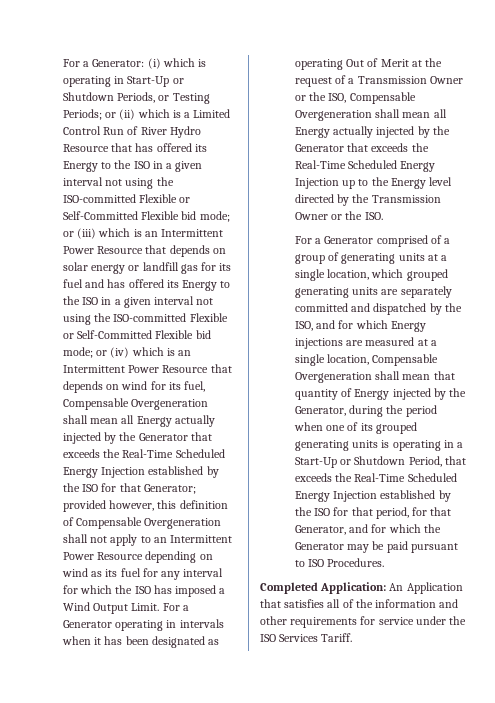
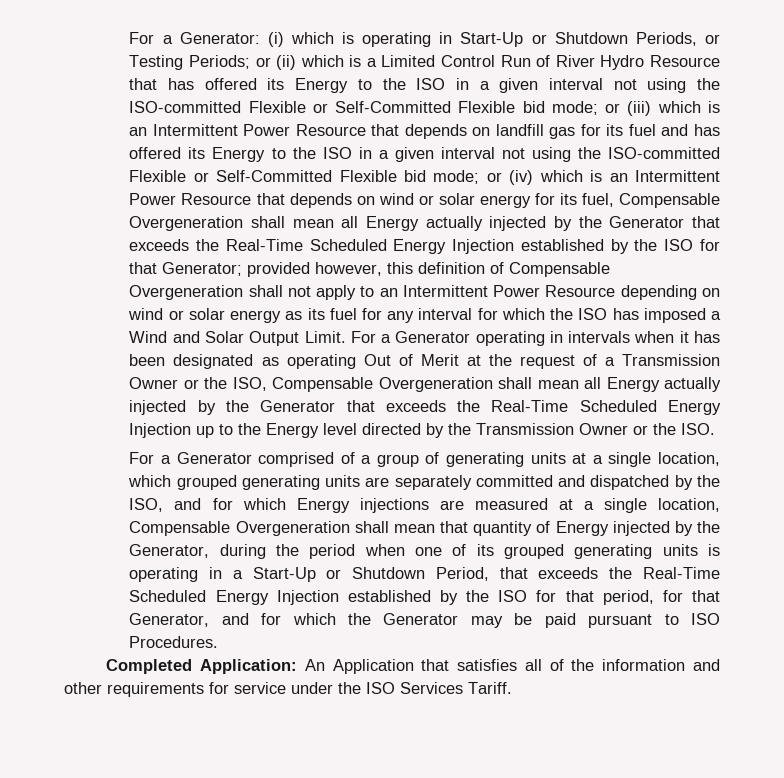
- or (iii) which is an Intermittent Power Resource that depends on solar energy or landfill gas for its fuel and has offered its Energy to the ISO in a given interval not using the ISO-committed Flexible or Self-Committed Flexible bid mode;
+ or (iii) which is an Intermittent Power Resource that depends on landfill gas for its fuel and has offered its Energy to the ISO in a given interval not using the ISO-committed Flexible or Self-Committed Flexible bid mode;
- or (iv) which is an Intermittent Power Resource that depends on wind for its fuel, Compensable Overgeneration shall mean all Energy actually injected by the Generator that exceeds the Real-Time Scheduled Energy Injection established by the ISO for that Generator;
+ or (iv) which is an Intermittent Power Resource that depends on wind or solar energy for its fuel, Compensable Overgeneration shall mean all Energy actually injected by the Generator that exceeds the Real-Time Scheduled Energy Injection established by the ISO for that Generator;
- provided however, this definition of Compensable Overgeneration shall not apply to an Intermittent Power Resource depending on wind as its fuel for any interval for which the ISO has imposed a Wind Output Limit.
+ provided however, this definition of Compensable Overgeneration shall not apply to an Intermittent Power Resource depending on wind or solar energy as its fuel for any interval for which the ISO has imposed a Wind and Solar Output Limit.

